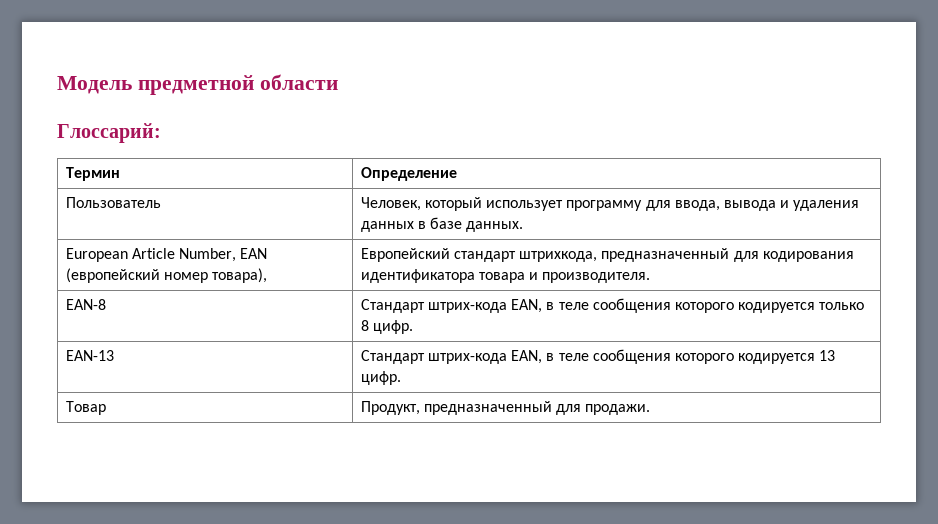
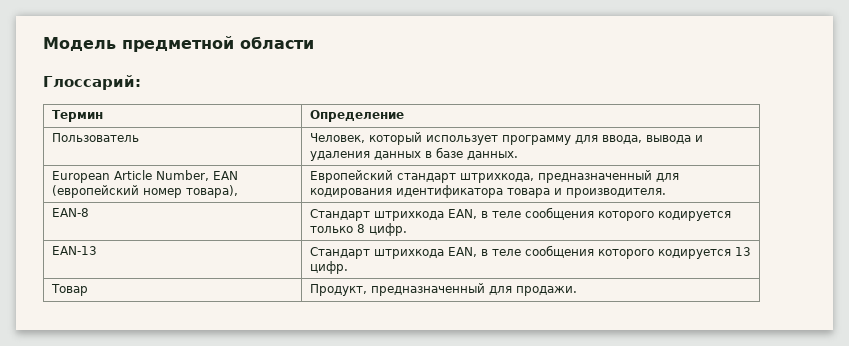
- EAN-8 | Стандарт штрих-кода EAN, в теле сообщения которого кодируется только 8 цифр.
+ EAN-8 | Стандарт штрихкода EAN, в теле сообщения которого кодируется только 8 цифр.
- EAN-13 | Стандарт штрих-кода EAN, в теле сообщения которого кодируется 13 цифр.
+ EAN-13 | Стандарт штрихкода EAN, в теле сообщения которого кодируется 13 цифр.

